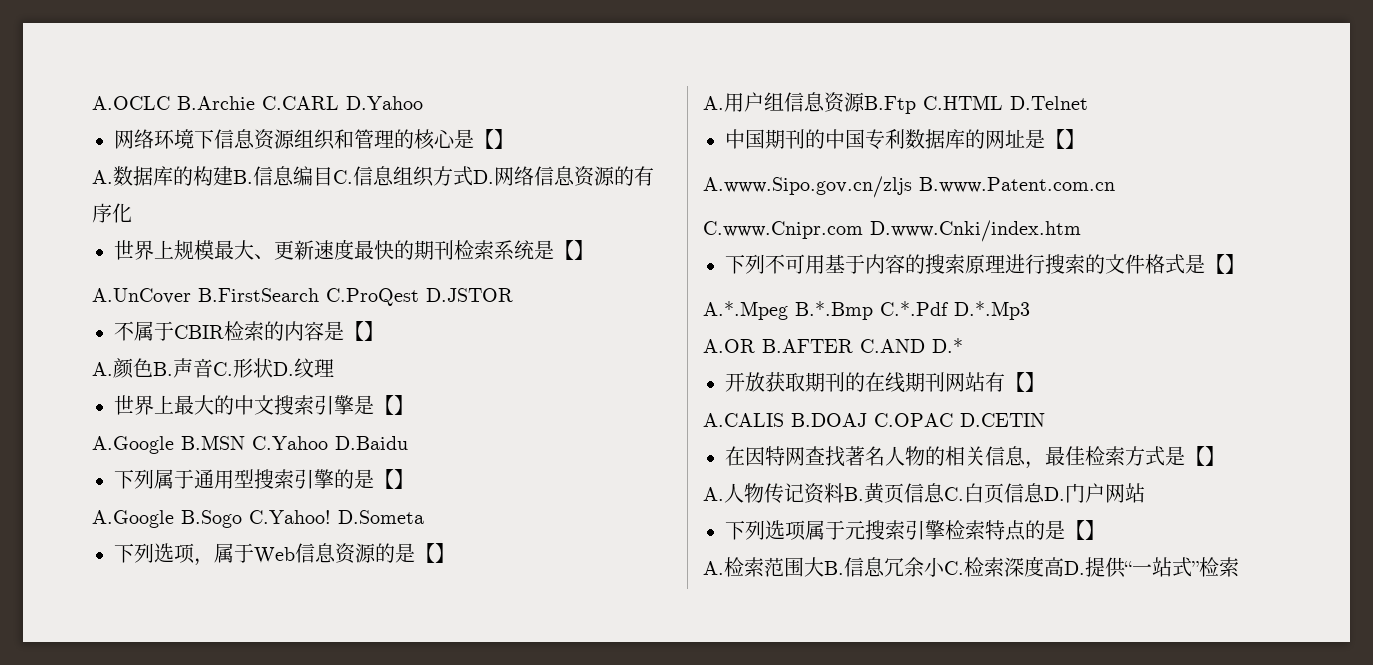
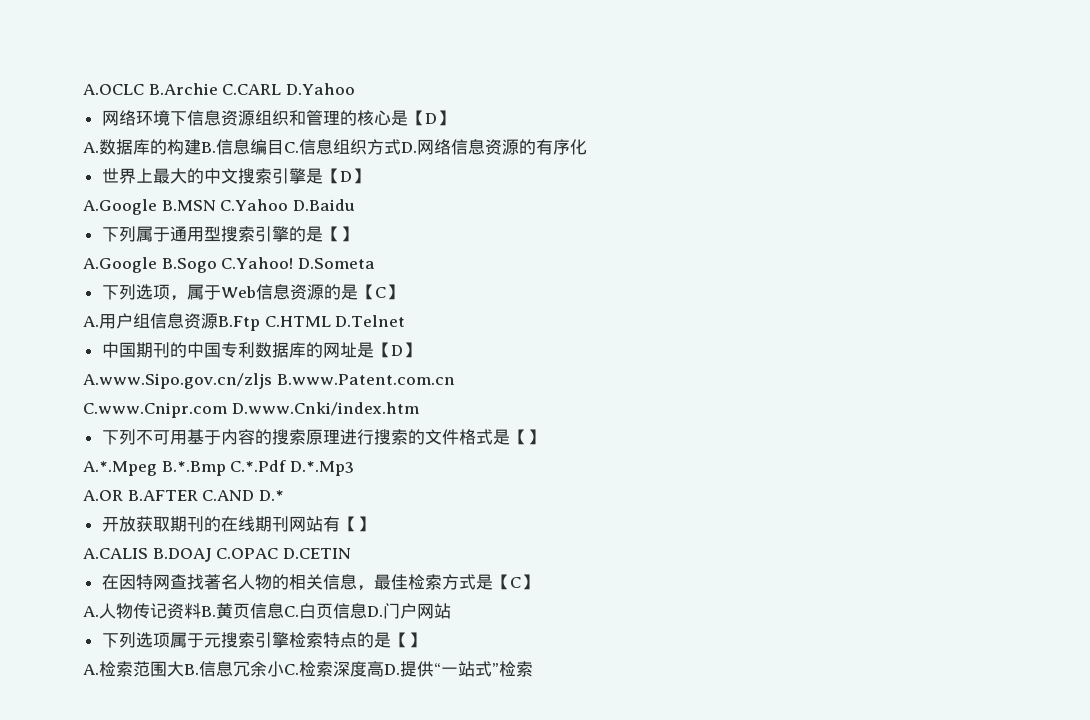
- 网络环境下信息资源组织和管理的核心是【】
+ 网络环境下信息资源组织和管理的核心是【D】
- 世界上规模最大、更新速度最快的期刊检索系统是【】
- A.UnCover B.FirstSearch C.ProQest D.JSTOR
- 不属于CBIR检索的内容是【】
- A.颜色B.声音C.形状D.纹理
- 世界上最大的中文搜索引擎是【】
+ 世界上最大的中文搜索引擎是【D】
- 下列选项，属于Web信息资源的是【】
+ 下列选项，属于Web信息资源的是【C】
- 中国期刊的中国专利数据库的网址是【】
+ 中国期刊的中国专利数据库的网址是【D】
- 在因特网查找著名人物的相关信息，最佳检索方式是【】
+ 在因特网查找著名人物的相关信息，最佳检索方式是【C】

